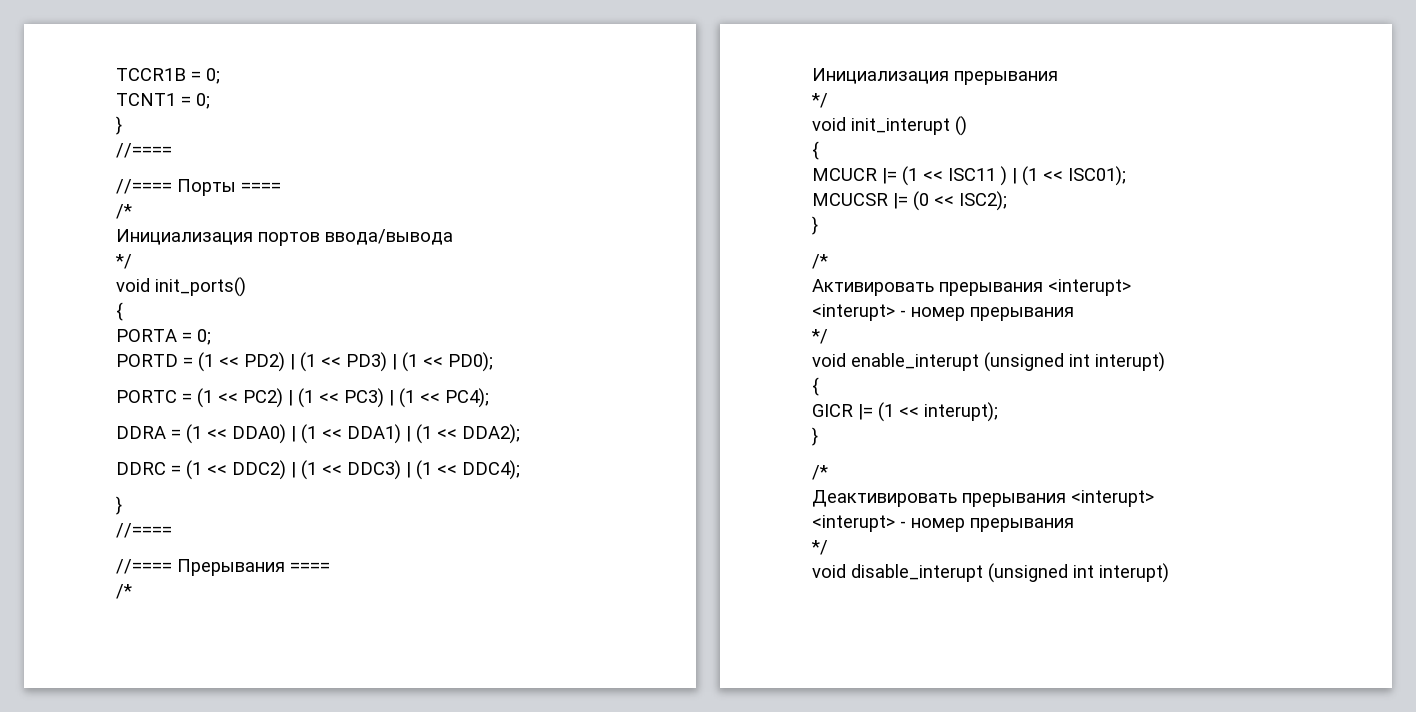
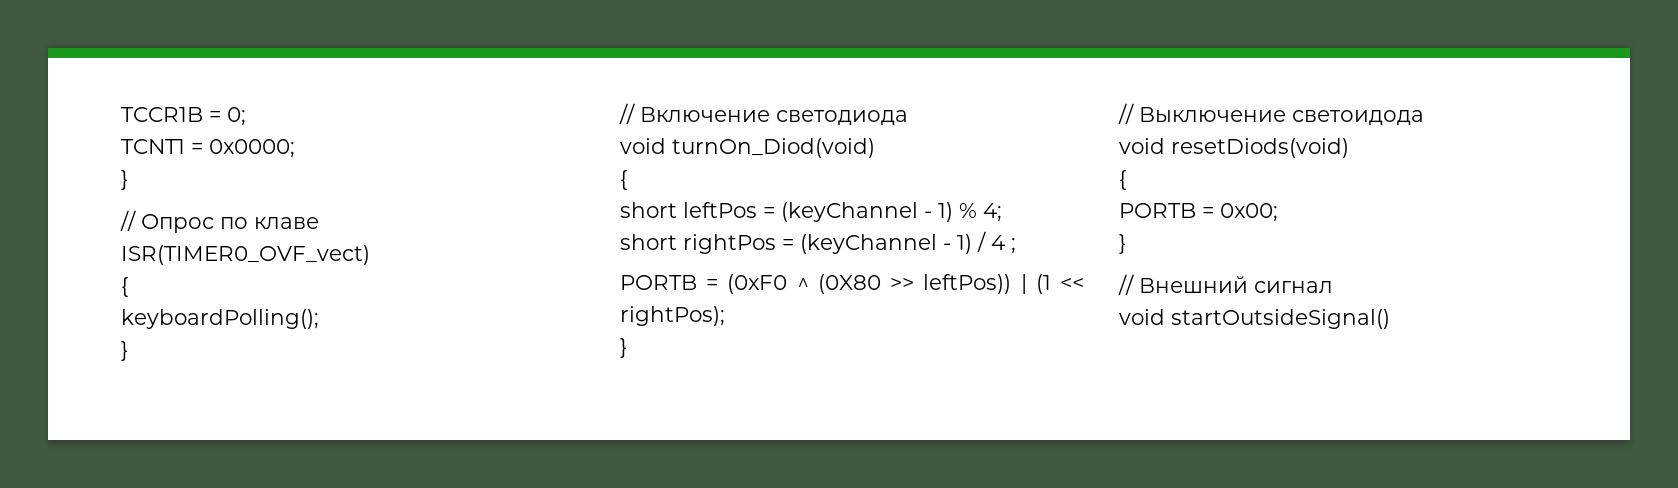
- TCNT1 = 0;
+ TCNT1 = 0x0000;
  }
- //====
- //==== Порты ====
- /*
- Инициализация портов ввода/вывода
- */
- void init_ports()
+ // Опрос по клаве
+ ISR(TIMER0_OVF_vect)
  {
- PORTA = 0;
- PORTD = (1 << PD2) | (1 << PD3) | (1 << PD0);
- PORTC = (1 << PC2) | (1 << PC3) | (1 << PC4);
- DDRA = (1 << DDA0) | (1 << DDA1) | (1 << DDA2);
- DDRC = (1 << DDC2) | (1 << DDC3) | (1 << DDC4);
+ keyboardPolling();
  }
- //====
- //==== Прерывания ====
- /*
- Инициализация прерывания
- */
- void init_interupt ()
+ // Включение светодиода
+ void turnOn_Diod(void)
  {
- MCUCR |= (1 << ISC11 ) | (1 << ISC01);
- MCUCSR |= (0 << ISC2);
+ short leftPos = (keyChannel - 1) % 4;
+ short rightPos = (keyChannel - 1) / 4 ;
+ PORTB = (0xF0 ^ (0X80 >> leftPos)) | (1 << rightPos);
  }
- /*
- Активировать прерывания <interupt>
- <interupt> - номер прерывания
- */
- void enable_interupt (unsigned int interupt)
+ // Выключение светоидода
+ void resetDiods(void)
  {
- GICR |= (1 << interupt);
+ PORTB = 0x00;
  }
- /*
- Деактивировать прерывания <interupt>
- <interupt> - номер прерывания
- */
- void disable_interupt (unsigned int interupt)
+ // Внешний сигнал
+ void startOutsideSignal()

